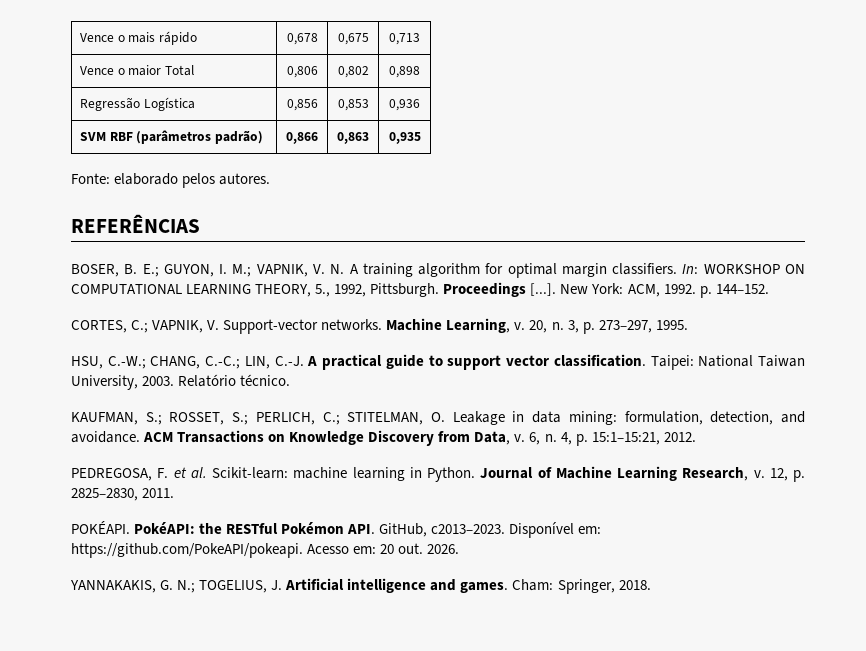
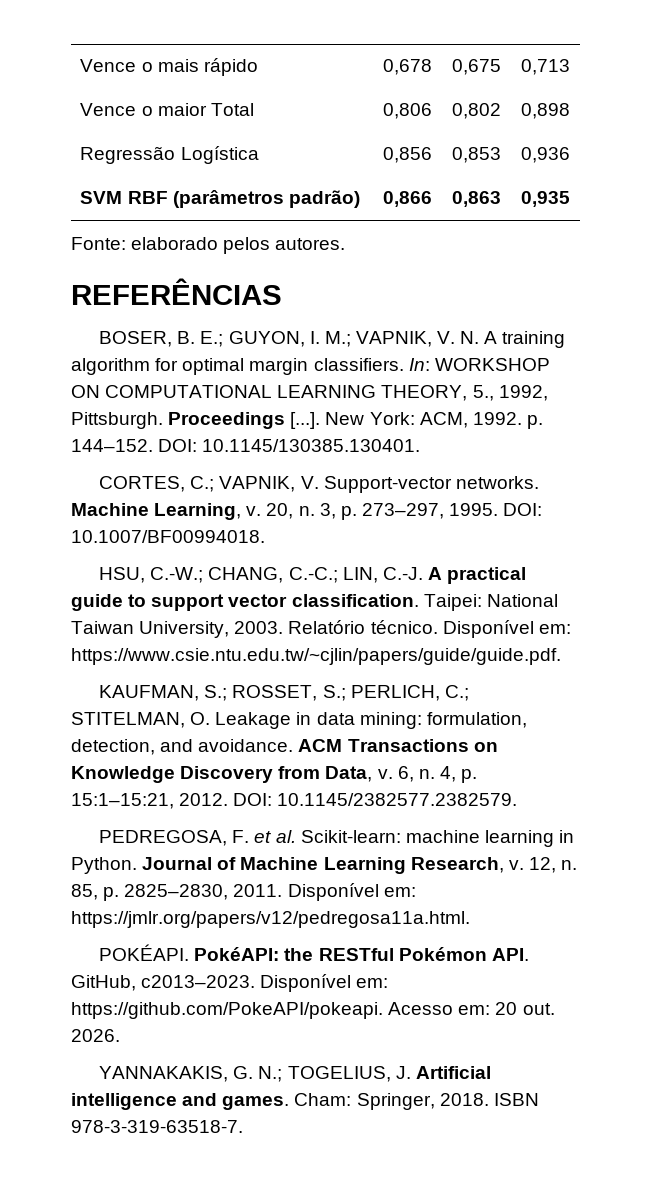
+ DOI: 10.1145/130385.130401.
+ DOI: 10.1007/BF00994018.
+ Disponível em: https://www.csie.ntu.edu.tw/~cjlin/papers/guide/guide.pdf.
+ DOI: 10.1145/2382577.2382579.
- 12, p. 2825–2830, 2011.
+ 12, n. 85, p. 2825–2830, 2011. Disponível em: https://jmlr.org/papers/v12/pedregosa11a.html.
+ ISBN 978-3-319-63518-7.

